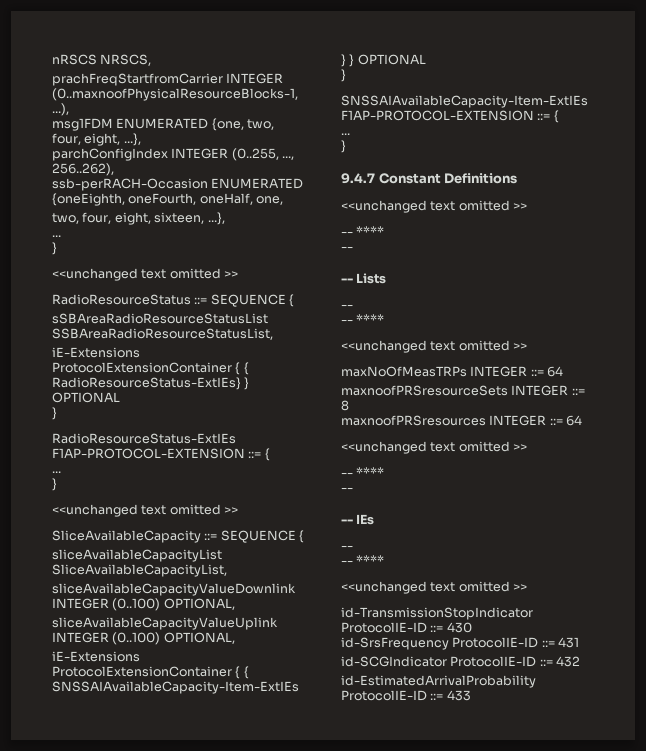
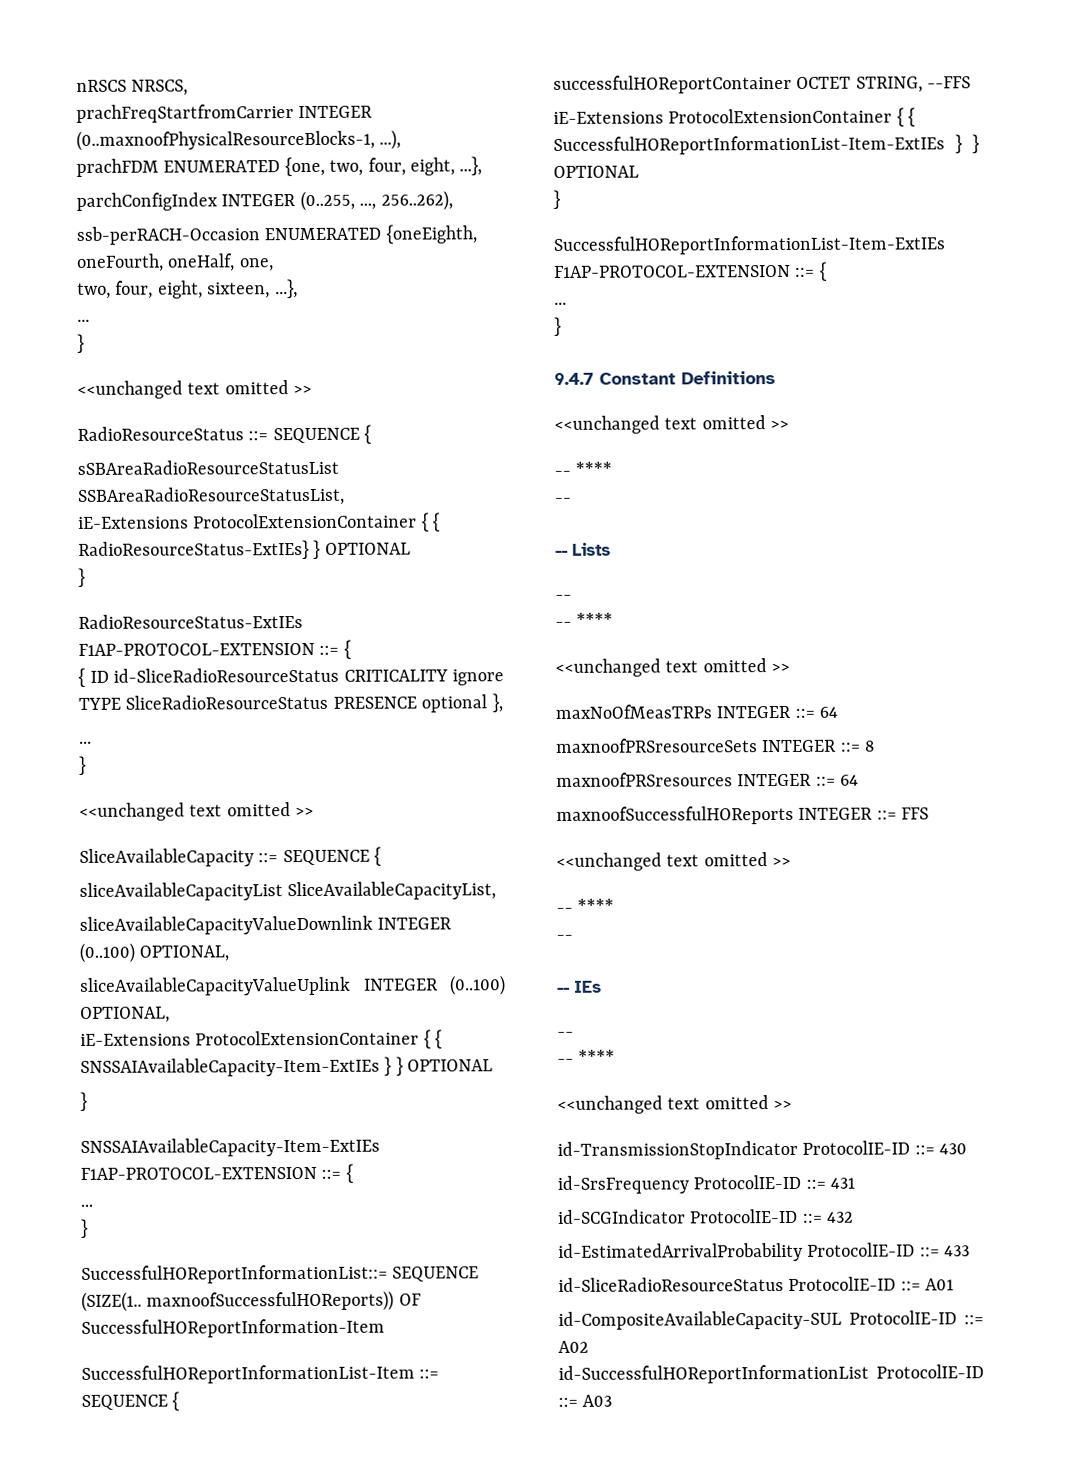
- msg1FDM ENUMERATED {one, two, four, eight, ...},
+ prachFDM ENUMERATED {one, two, four, eight, ...},
+ { ID id-SliceRadioResourceStatus CRITICALITY ignore TYPE SliceRadioResourceStatus PRESENCE optional },
+ SuccessfulHOReportInformationList::= SEQUENCE (SIZE(1.. maxnoofSuccessfulHOReports)) OF SuccessfulHOReportInformation-Item
+ SuccessfulHOReportInformationList-Item ::= SEQUENCE {
+ successfulHOReportContainer OCTET STRING, --FFS
+ iE-Extensions ProtocolExtensionContainer { { SuccessfulHOReportInformationList-Item-ExtIEs } } OPTIONAL
+ }
+ SuccessfulHOReportInformationList-Item-ExtIEs F1AP-PROTOCOL-EXTENSION ::= {
+ ...
+ }
+ maxnoofSuccessfulHOReports INTEGER ::= FFS
+ id-SliceRadioResourceStatus ProtocolIE-ID ::= A01
+ id-CompositeAvailableCapacity-SUL ProtocolIE-ID ::= A02
+ id-SuccessfulHOReportInformationList ProtocolIE-ID ::= A03

